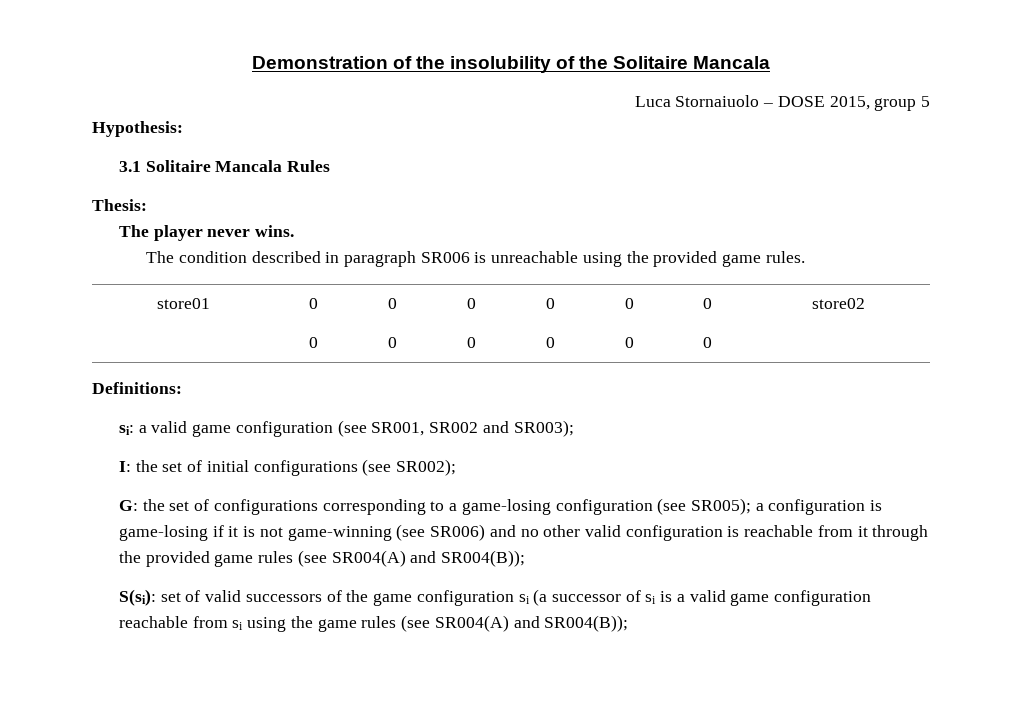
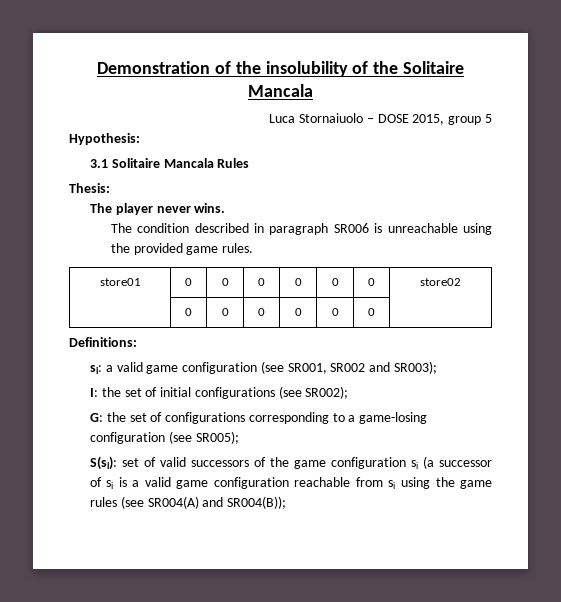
- G: the set of configurations corresponding to a game-losing configuration (see SR005); a configuration is game-losing if it is not game-winning (see SR006) and no other valid configuration is reachable from it through the provided game rules (see SR004(A) and SR004(B));
+ G: the set of configurations corresponding to a game-losing configuration (see SR005);

